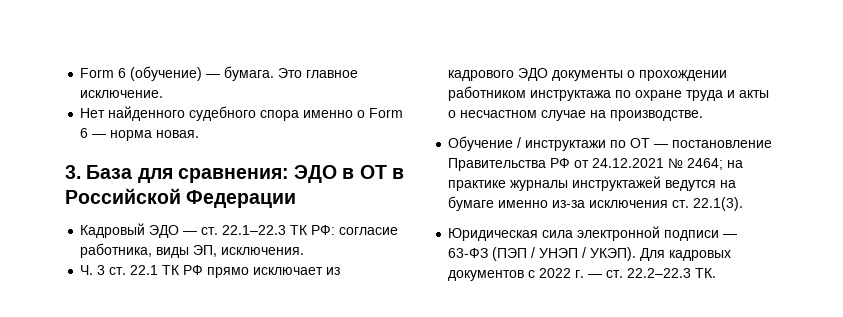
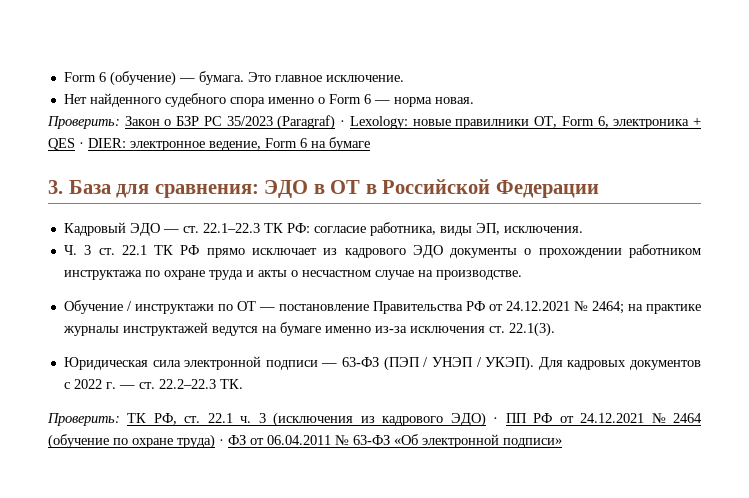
+ Проверить: Закон о БЗР РС 35/2023 (Paragraf) · Lexology: новые правилники ОТ, Form 6, электроника + QES · DIER: электронное ведение, Form 6 на бумаге
+ Проверить: ТК РФ, ст. 22.1 ч. 3 (исключения из кадрового ЭДО) · ПП РФ от 24.12.2021 № 2464 (обучение по охране труда) · ФЗ от 06.04.2011 № 63‑ФЗ «Об электронной подписи»

